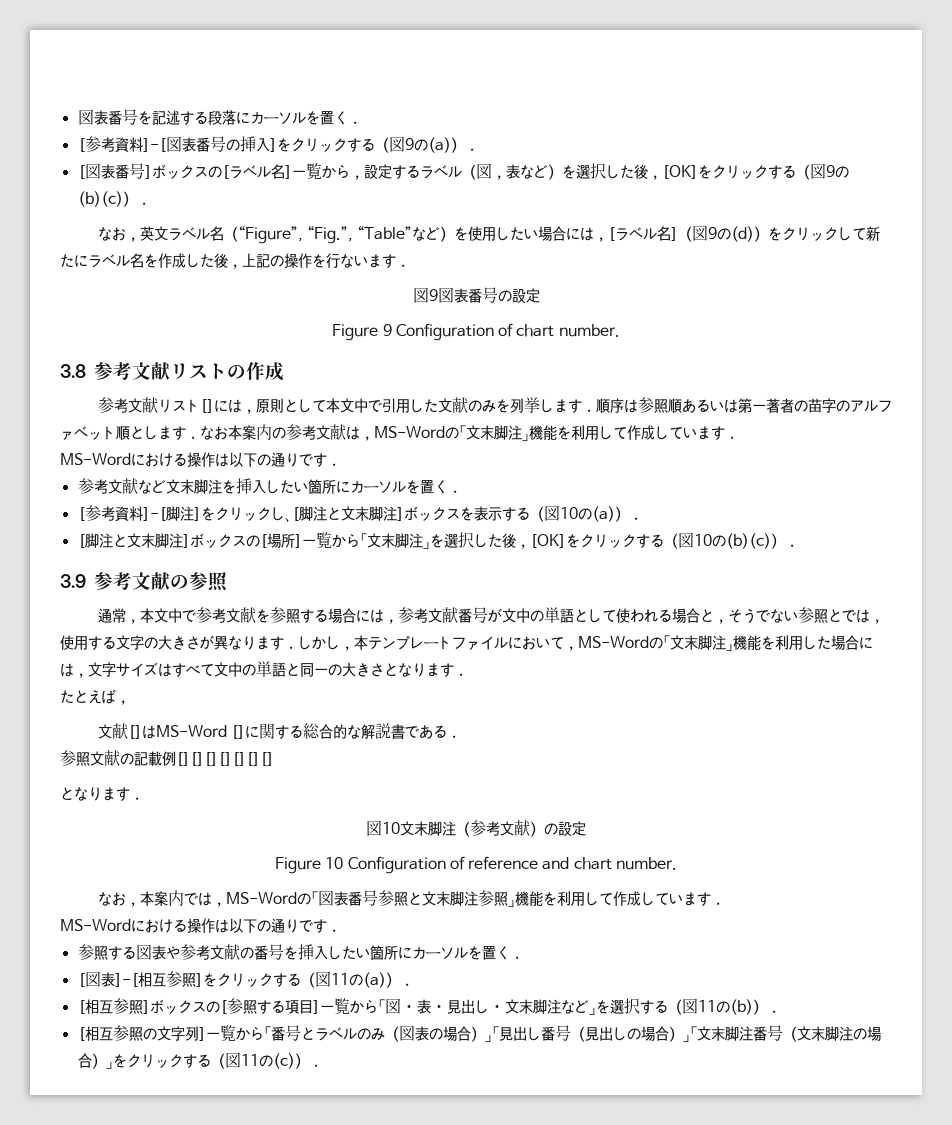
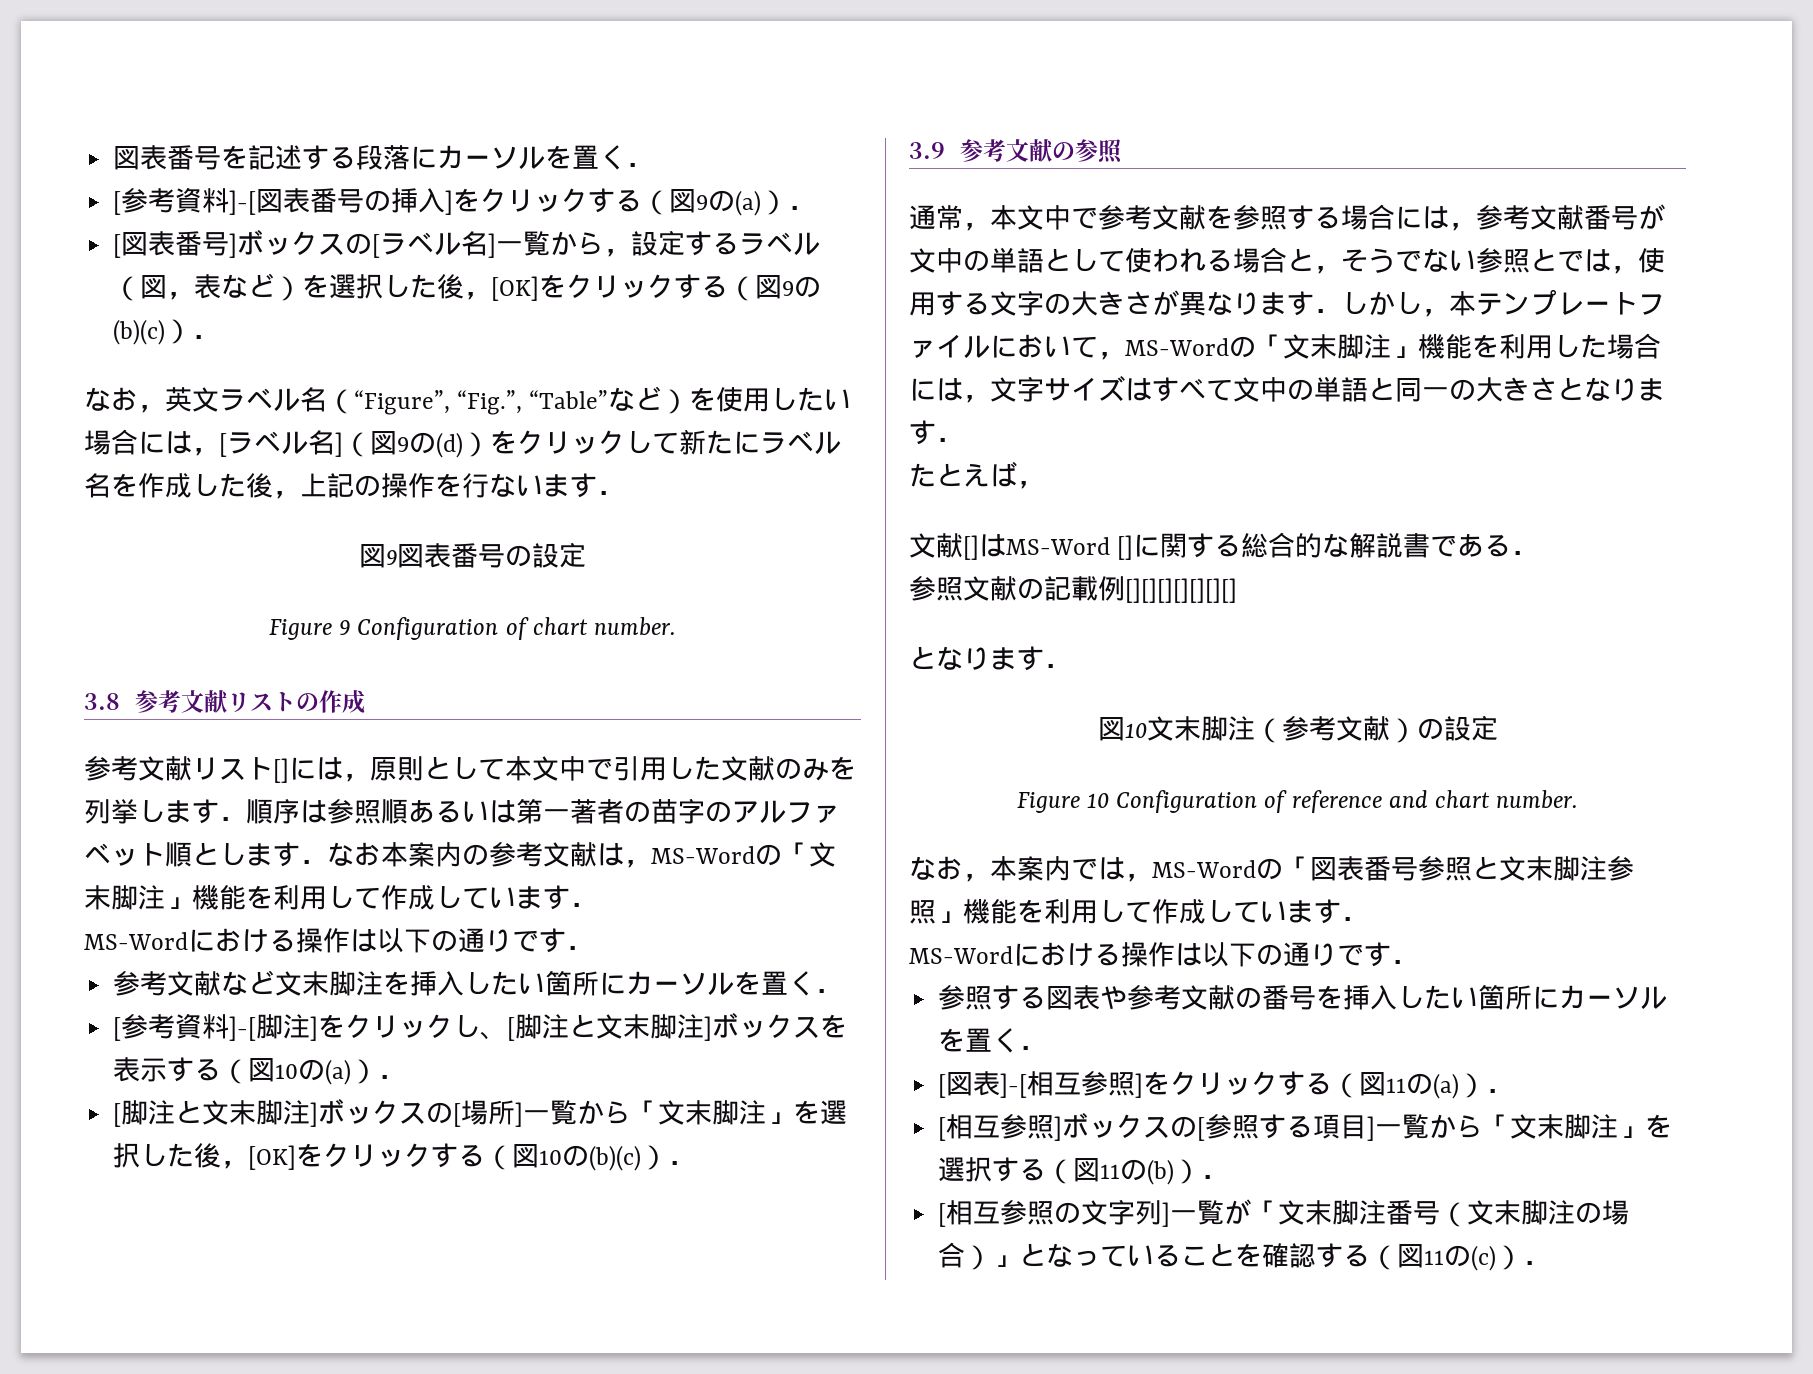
- [相互参照]ボックスの[参照する項目]一覧から「図・表・見出し・文末脚注など」を選択する（図11の(b)）．
+ [相互参照]ボックスの[参照する項目]一覧から「文末脚注」を選択する（図11の(b)）．
- [相互参照の文字列]一覧から「番号とラベルのみ（図表の場合）」「見出し番号（見出しの場合）」「文末脚注番号（文末脚注の場合）」をクリックする（図11の(c)）．
+ [相互参照の文字列]一覧が「文末脚注番号（文末脚注の場合）」となっていることを確認する（図11の(c)）．

